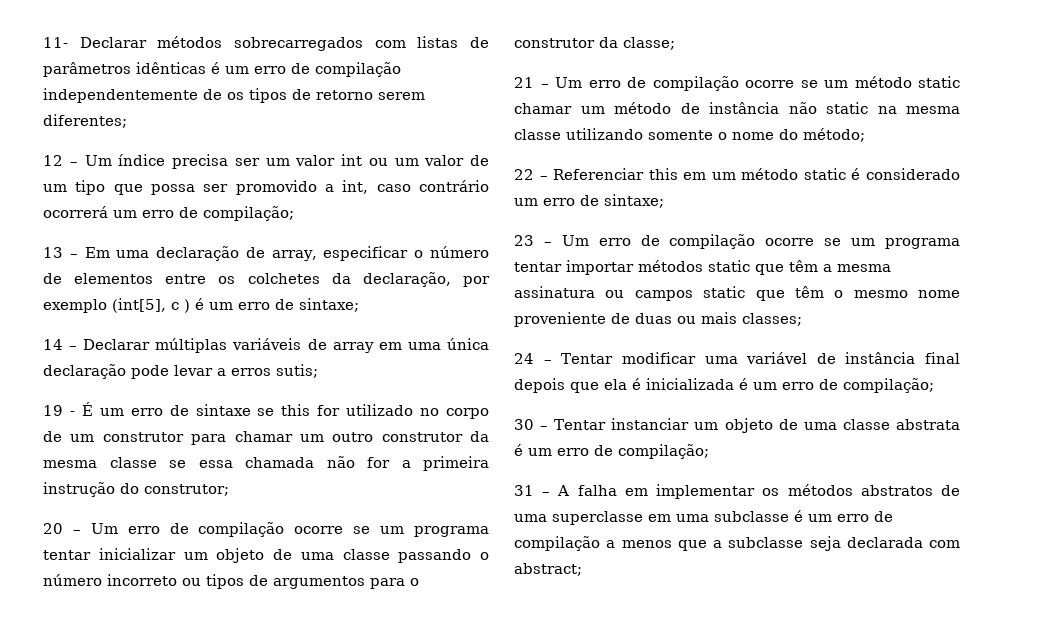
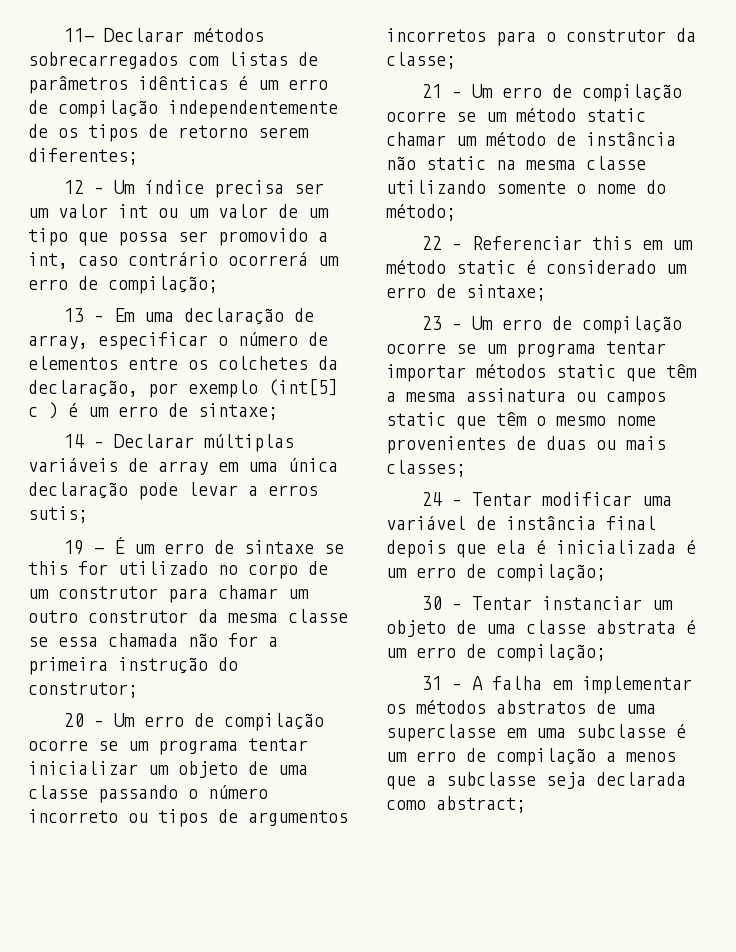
- 13 – Em uma declaração de array, especificar o número de elementos entre os colchetes da declaração, por exemplo (int[5], c ) é um erro de sintaxe;
+ 13 – Em uma declaração de array, especificar o número de elementos entre os colchetes da declaração, por exemplo (int[5] c ) é um erro de sintaxe;
- 20 – Um erro de compilação ocorre se um programa tentar inicializar um objeto de uma classe passando o número incorreto ou tipos de argumentos para o construtor da classe;
+ 20 – Um erro de compilação ocorre se um programa tentar inicializar um objeto de uma classe passando o número incorreto ou tipos de argumentos incorretos para o construtor da classe;
- 23 – Um erro de compilação ocorre se um programa tentar importar métodos static que têm a mesma assinatura ou campos static que têm o mesmo nome proveniente de duas ou mais classes;
+ 23 – Um erro de compilação ocorre se um programa tentar importar métodos static que têm a mesma assinatura ou campos static que têm o mesmo nome provenientes de duas ou mais classes;
- 31 – A falha em implementar os métodos abstratos de uma superclasse em uma subclasse é um erro de compilação a menos que a subclasse seja declarada com abstract;
+ 31 – A falha em implementar os métodos abstratos de uma superclasse em uma subclasse é um erro de compilação a menos que a subclasse seja declarada como abstract;

